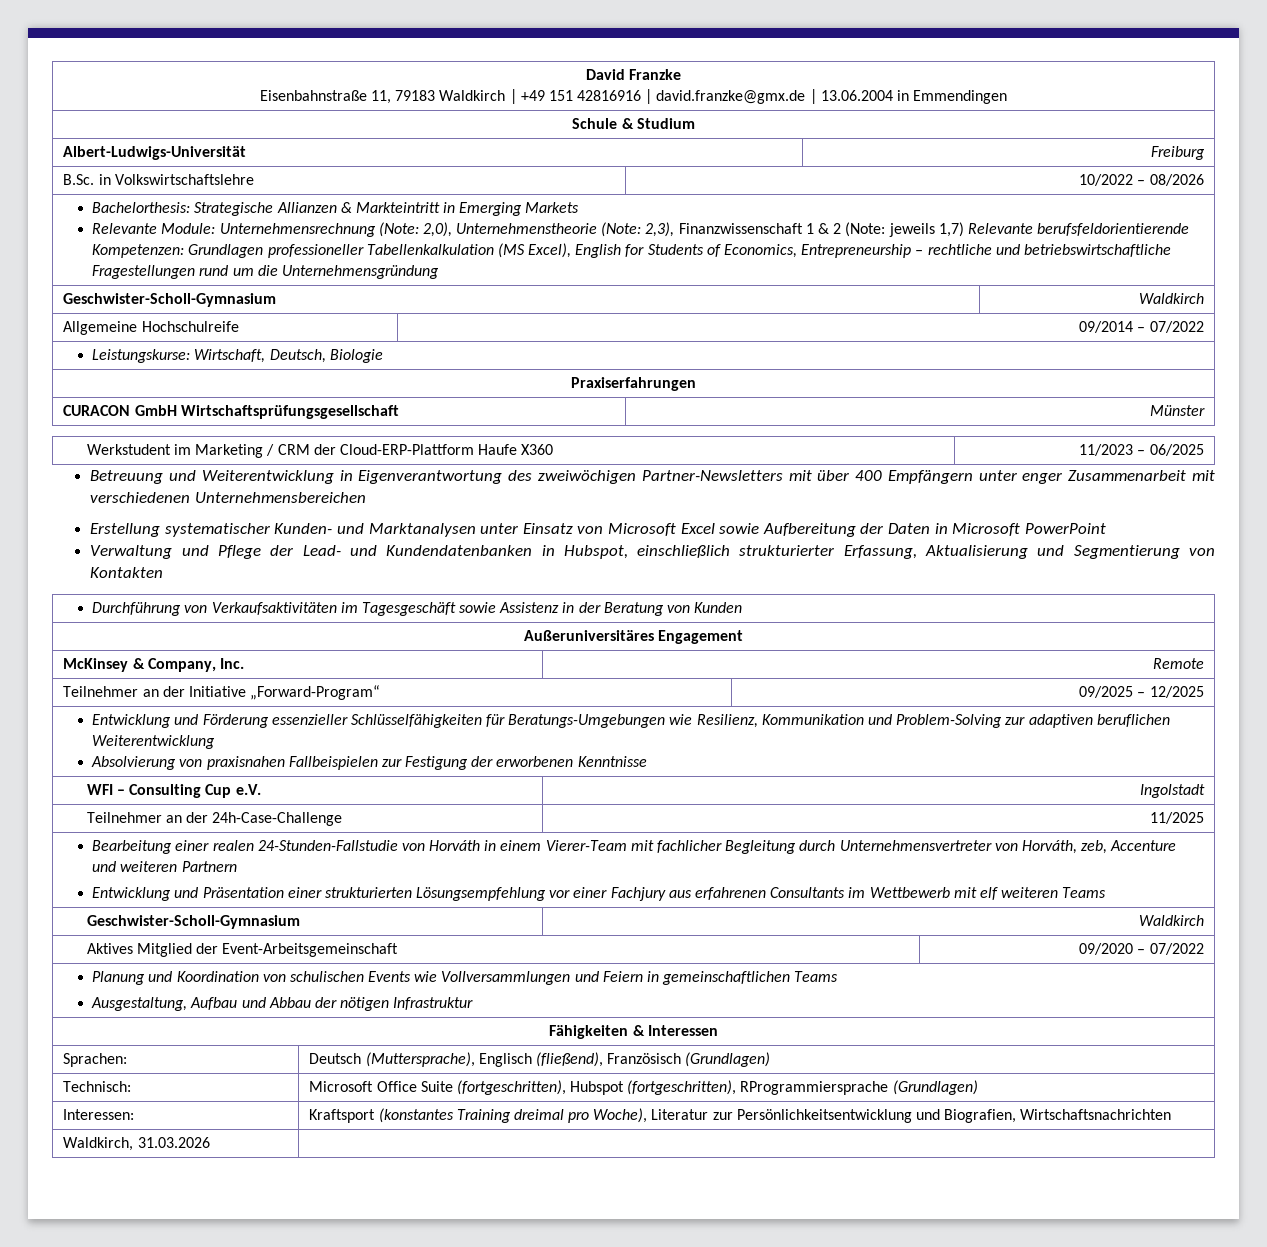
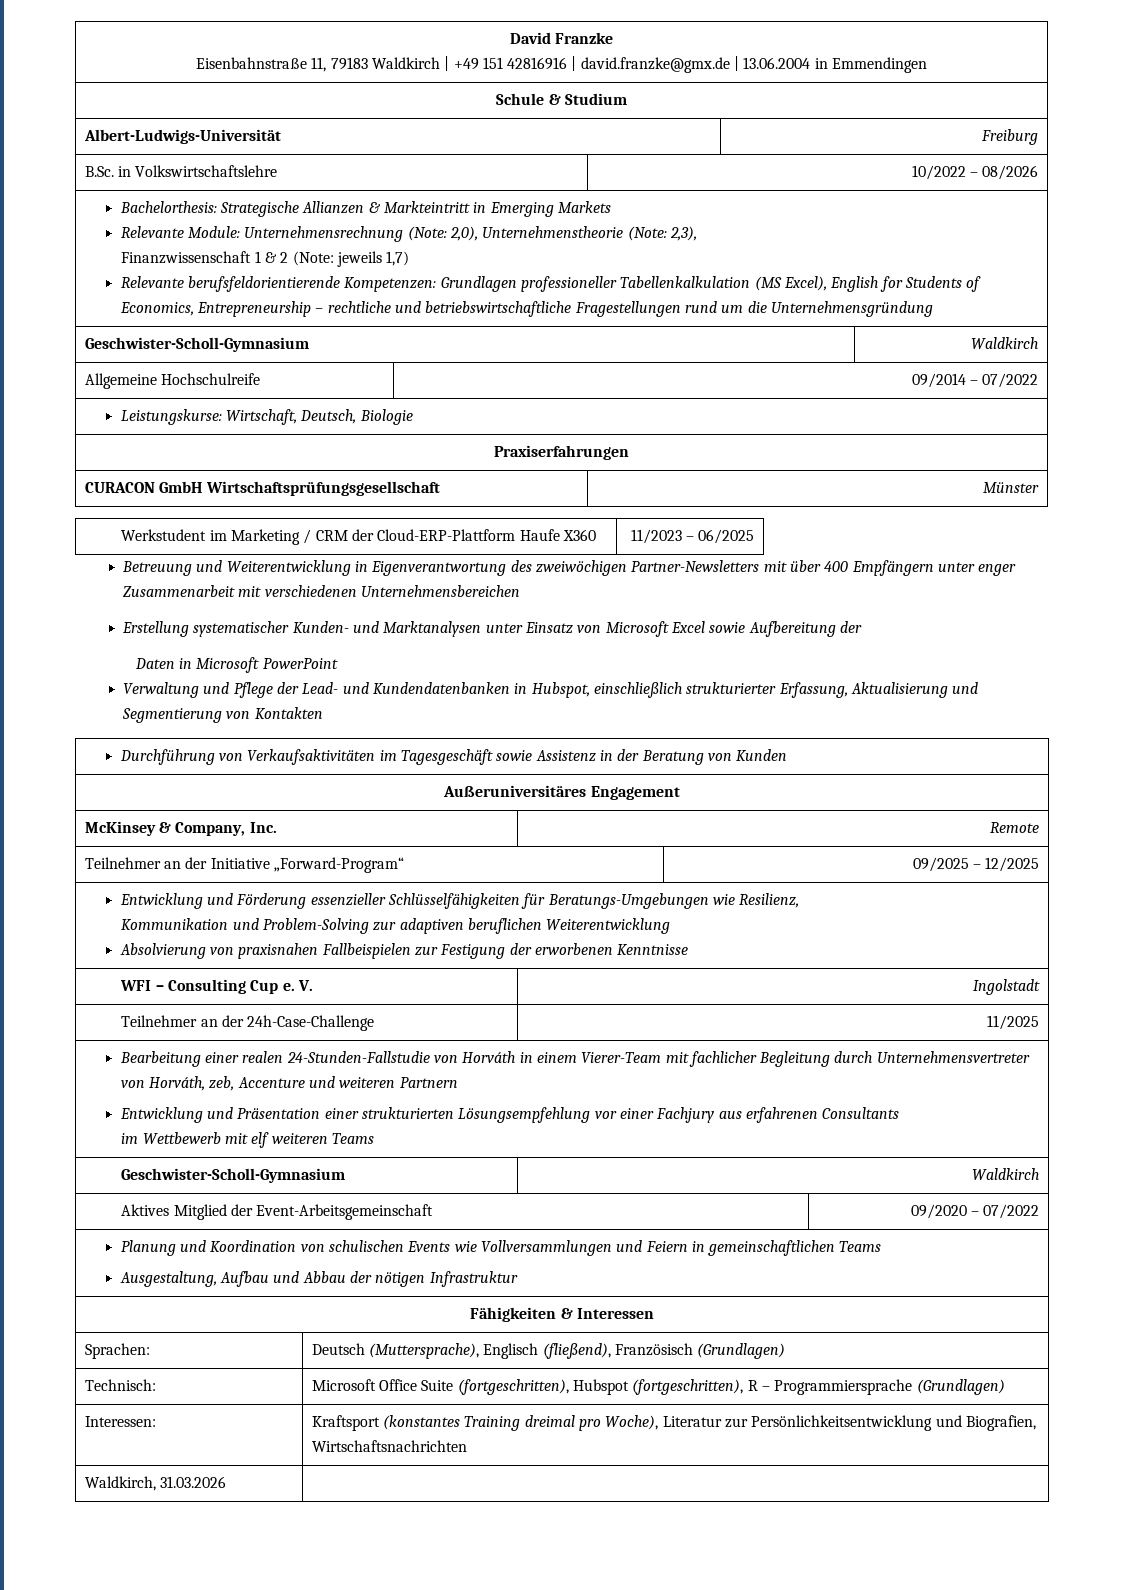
- Relevante Module: Unternehmensrechnung (Note: 2,0), Unternehmenstheorie (Note: 2,3), Finanzwissenschaft 1 & 2 (Note: jeweils 1,7) Relevante berufsfeldorientierende Kompetenzen: Grundlagen professioneller Tabellenkalkulation (MS Excel), English for Students of Economics, Entrepreneurship – rechtliche und betriebswirtschaftliche Fragestellungen rund um die Unternehmensgründung
+ Relevante Module: Unternehmensrechnung (Note: 2,0), Unternehmenstheorie (Note: 2,3),
+ Finanzwissenschaft 1 & 2 (Note: jeweils 1,7)
+ Relevante berufsfeldorientierende Kompetenzen: Grundlagen professioneller Tabellenkalkulation (MS Excel), English for Students of Economics, Entrepreneurship – rechtliche und betriebswirtschaftliche Fragestellungen rund um die Unternehmensgründung
- Erstellung systematischer Kunden- und Marktanalysen unter Einsatz von Microsoft Excel sowie Aufbereitung der Daten in Microsoft PowerPoint
+ Erstellung systematischer Kunden- und Marktanalysen unter Einsatz von Microsoft Excel sowie Aufbereitung der
+ Daten in Microsoft PowerPoint
- Entwicklung und Förderung essenzieller Schlüsselfähigkeiten für Beratungs-Umgebungen wie Resilienz, Kommunikation und Problem-Solving zur adaptiven beruflichen Weiterentwicklung
+ Entwicklung und Förderung essenzieller Schlüsselfähigkeiten für Beratungs-Umgebungen wie Resilienz,
+ Kommunikation und Problem-Solving zur adaptiven beruflichen Weiterentwicklung
- WFI – Consulting Cup e.V. | Ingolstadt
+ WFI – Consulting Cup e. V. | Ingolstadt
  Bearbeitung einer realen 24-Stunden-Fallstudie von Horváth in einem Vierer-Team mit fachlicher Begleitung durch Unternehmensvertreter von Horváth, zeb, Accenture und weiteren Partnern
- Entwicklung und Präsentation einer strukturierten Lösungsempfehlung vor einer Fachjury aus erfahrenen Consultants im Wettbewerb mit elf weiteren Teams
+ Entwicklung und Präsentation einer strukturierten Lösungsempfehlung vor einer Fachjury aus erfahrenen Consultants
+ im Wettbewerb mit elf weiteren Teams
- Technisch: | Microsoft Office Suite (fortgeschritten), Hubspot (fortgeschritten), RProgrammiersprache (Grundlagen)
+ Technisch: | Microsoft Office Suite (fortgeschritten), Hubspot (fortgeschritten), R – Programmiersprache (Grundlagen)

